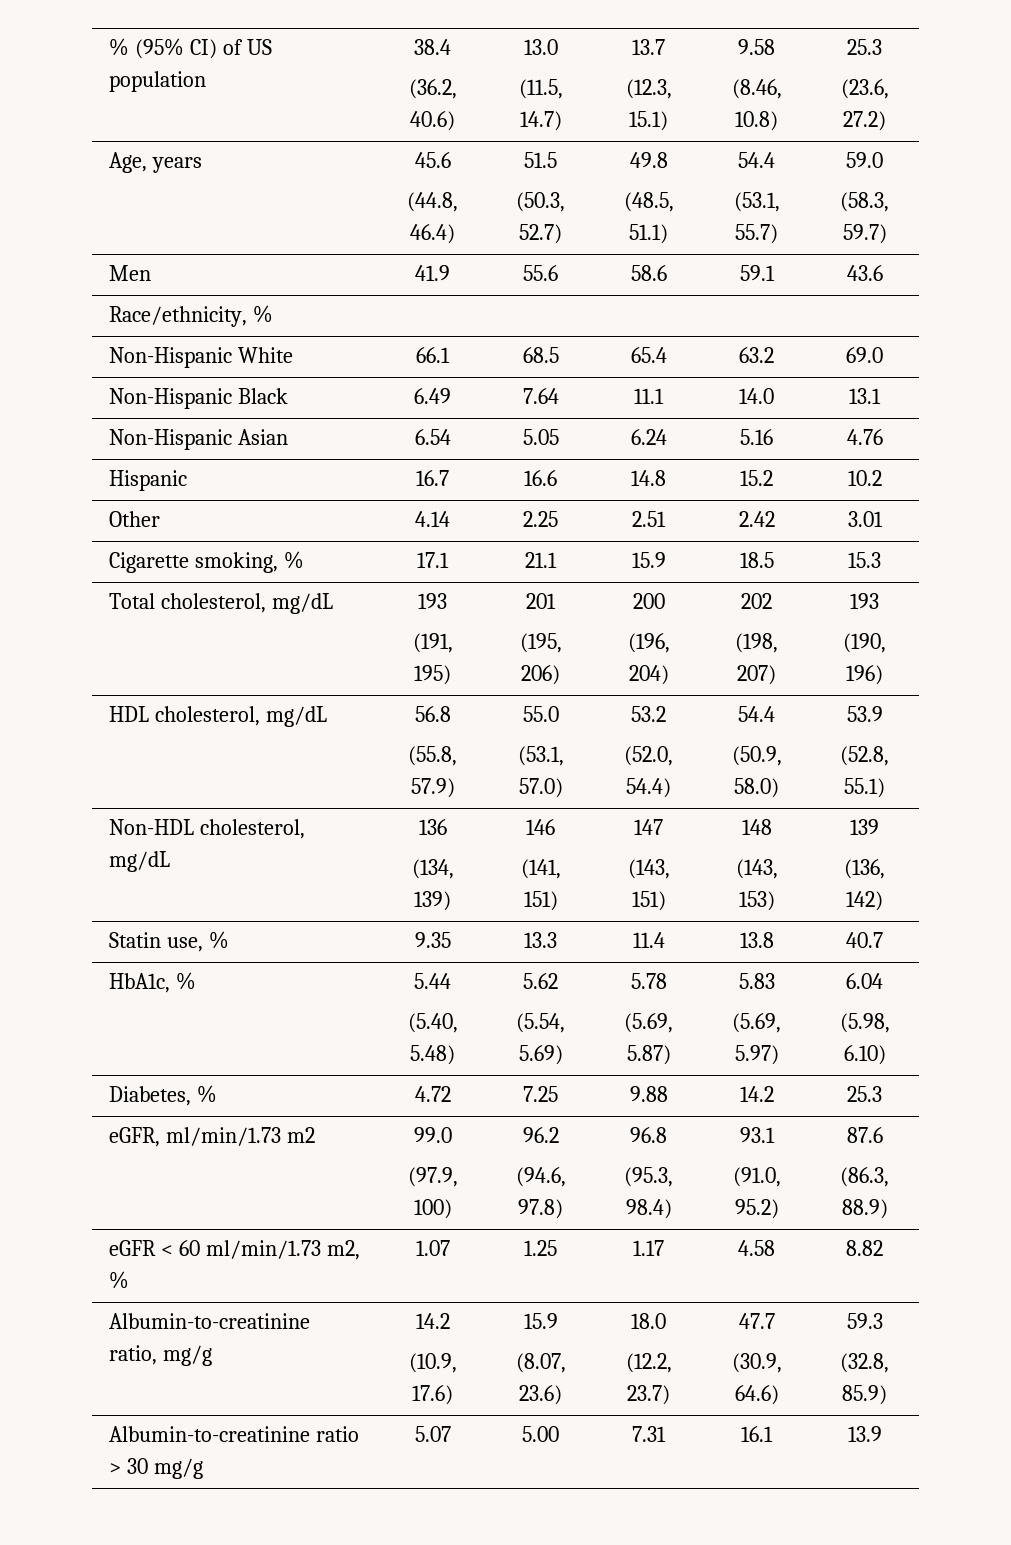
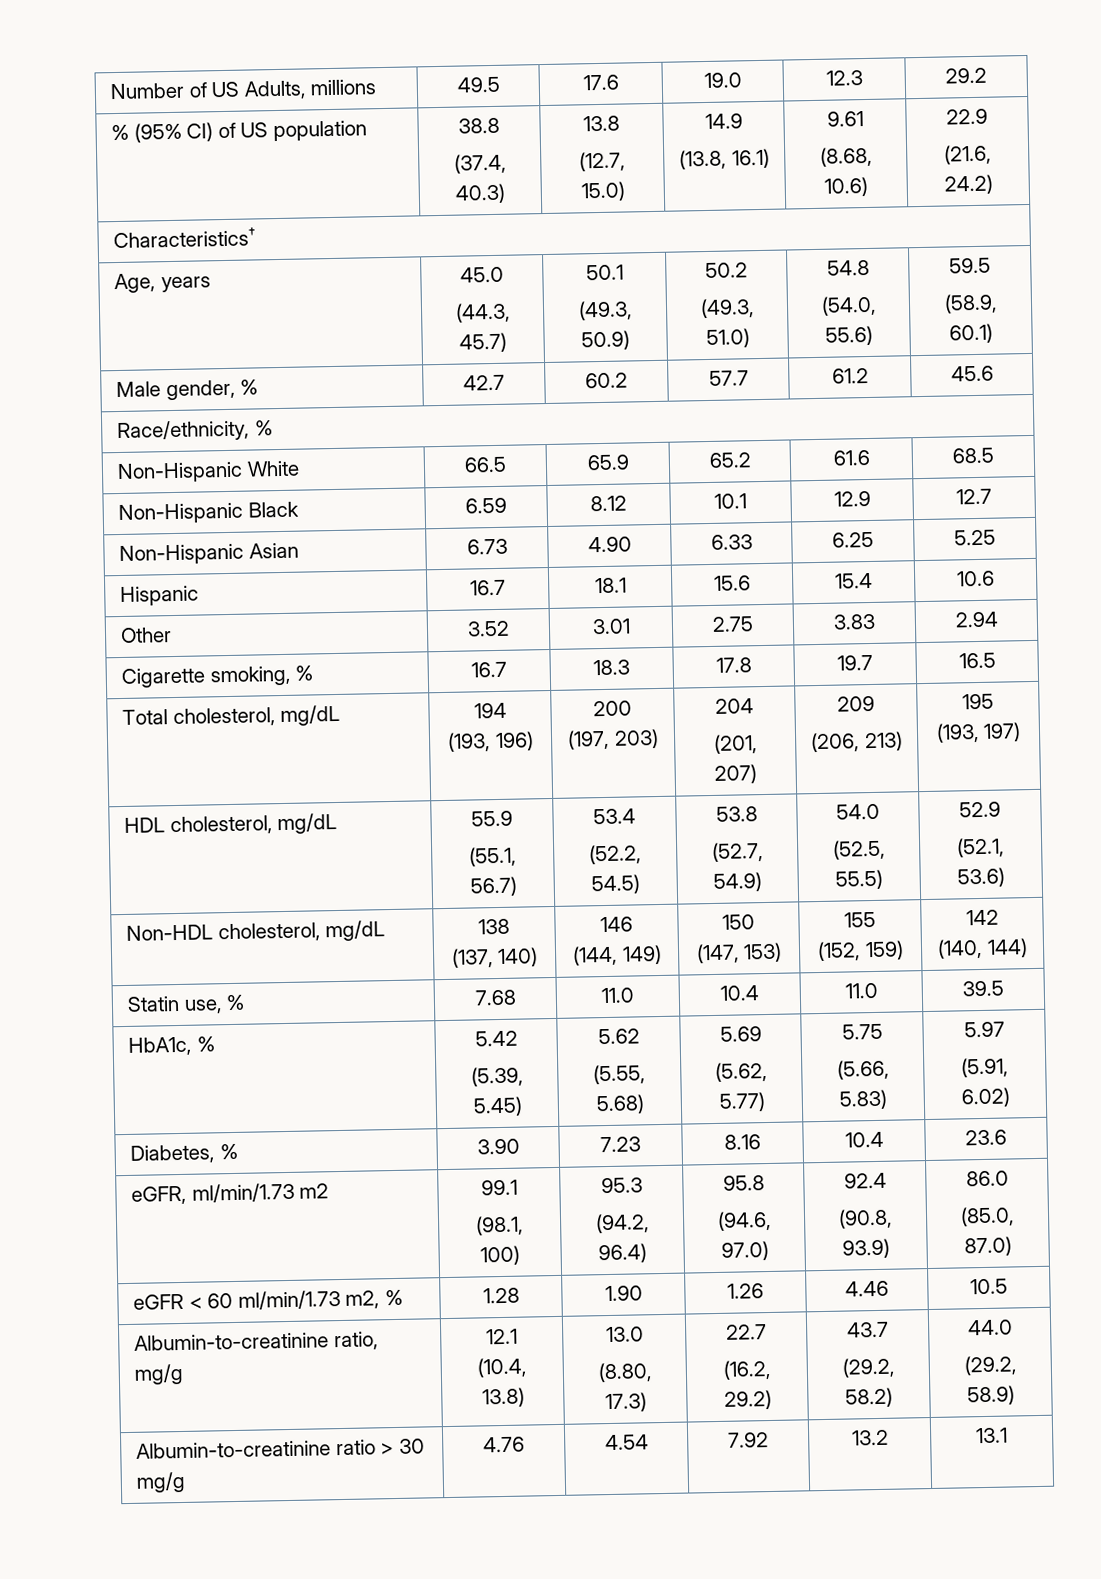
+ Number of US Adults, millions | 49.5 | 17.6 | 19.0 | 12.3 | 29.2
- % (95% CI) of US population | 38.4
- (36.2, 40.6) | 13.0
- (11.5, 14.7) | 13.7
- (12.3, 15.1) | 9.58
- (8.46, 10.8) | 25.3
- (23.6, 27.2)
- Age, years | 45.6
- (44.8, 46.4) | 51.5
- (50.3, 52.7) | 49.8
- (48.5, 51.1) | 54.4
- (53.1, 55.7) | 59.0
- (58.3, 59.7)
- Men | 41.9 | 55.6 | 58.6 | 59.1 | 43.6
+ % (95% CI) of US population | 38.8
+ (37.4, 40.3) | 13.8
+ (12.7, 15.0) | 14.9
+ (13.8, 16.1) | 9.61
+ (8.68, 10.6) | 22.9
+ (21.6, 24.2)
+ Characteristics†
+ Age, years | 45.0
+ (44.3, 45.7) | 50.1
+ (49.3, 50.9) | 50.2
+ (49.3, 51.0) | 54.8
+ (54.0, 55.6) | 59.5
+ (58.9, 60.1)
+ Male gender, % | 42.7 | 60.2 | 57.7 | 61.2 | 45.6
  Race/ethnicity, %
- Non-Hispanic White | 66.1 | 68.5 | 65.4 | 63.2 | 69.0
- Non-Hispanic Black | 6.49 | 7.64 | 11.1 | 14.0 | 13.1
- Non-Hispanic Asian | 6.54 | 5.05 | 6.24 | 5.16 | 4.76
- Hispanic | 16.7 | 16.6 | 14.8 | 15.2 | 10.2
- Other | 4.14 | 2.25 | 2.51 | 2.42 | 3.01
- Cigarette smoking, % | 17.1 | 21.1 | 15.9 | 18.5 | 15.3
- Total cholesterol, mg/dL | 193
- (191, 195) | 201
- (195, 206) | 200
- (196, 204) | 202
- (198, 207) | 193
- (190, 196)
- HDL cholesterol, mg/dL | 56.8
- (55.8, 57.9) | 55.0
- (53.1, 57.0) | 53.2
- (52.0, 54.4) | 54.4
- (50.9, 58.0) | 53.9
- (52.8, 55.1)
- Non-HDL cholesterol, mg/dL | 136
- (134, 139) | 146
- (141, 151) | 147
- (143, 151) | 148
- (143, 153) | 139
- (136, 142)
- Statin use, % | 9.35 | 13.3 | 11.4 | 13.8 | 40.7
- HbA1c, % | 5.44
- (5.40, 5.48) | 5.62
- (5.54, 5.69) | 5.78
- (5.69, 5.87) | 5.83
- (5.69, 5.97) | 6.04
- (5.98, 6.10)
- Diabetes, % | 4.72 | 7.25 | 9.88 | 14.2 | 25.3
+ Non-Hispanic White | 66.5 | 65.9 | 65.2 | 61.6 | 68.5
+ Non-Hispanic Black | 6.59 | 8.12 | 10.1 | 12.9 | 12.7
+ Non-Hispanic Asian | 6.73 | 4.90 | 6.33 | 6.25 | 5.25
+ Hispanic | 16.7 | 18.1 | 15.6 | 15.4 | 10.6
+ Other | 3.52 | 3.01 | 2.75 | 3.83 | 2.94
+ Cigarette smoking, % | 16.7 | 18.3 | 17.8 | 19.7 | 16.5
+ Total cholesterol, mg/dL | 194
+ (193, 196) | 200
+ (197, 203) | 204
+ (201, 207) | 209
+ (206, 213) | 195
+ (193, 197)
+ HDL cholesterol, mg/dL | 55.9
+ (55.1, 56.7) | 53.4
+ (52.2, 54.5) | 53.8
+ (52.7, 54.9) | 54.0
+ (52.5, 55.5) | 52.9
+ (52.1, 53.6)
+ Non-HDL cholesterol, mg/dL | 138
+ (137, 140) | 146
+ (144, 149) | 150
+ (147, 153) | 155
+ (152, 159) | 142
+ (140, 144)
+ Statin use, % | 7.68 | 11.0 | 10.4 | 11.0 | 39.5
+ HbA1c, % | 5.42
+ (5.39, 5.45) | 5.62
+ (5.55, 5.68) | 5.69
+ (5.62, 5.77) | 5.75
+ (5.66, 5.83) | 5.97
+ (5.91, 6.02)
+ Diabetes, % | 3.90 | 7.23 | 8.16 | 10.4 | 23.6
- eGFR, ml/min/1.73 m2 | 99.0
- (97.9, 100) | 96.2
- (94.6, 97.8) | 96.8
- (95.3, 98.4) | 93.1
- (91.0, 95.2) | 87.6
- (86.3, 88.9)
+ eGFR, ml/min/1.73 m2 | 99.1
+ (98.1, 100) | 95.3
+ (94.2, 96.4) | 95.8
+ (94.6, 97.0) | 92.4
+ (90.8, 93.9) | 86.0
+ (85.0, 87.0)
- eGFR < 60 ml/min/1.73 m2, % | 1.07 | 1.25 | 1.17 | 4.58 | 8.82
- Albumin-to-creatinine ratio, mg/g | 14.2
- (10.9, 17.6) | 15.9
- (8.07, 23.6) | 18.0
- (12.2, 23.7) | 47.7
- (30.9, 64.6) | 59.3
- (32.8, 85.9)
+ eGFR < 60 ml/min/1.73 m2, % | 1.28 | 1.90 | 1.26 | 4.46 | 10.5
+ Albumin-to-creatinine ratio, mg/g | 12.1
+ (10.4, 13.8) | 13.0
+ (8.80, 17.3) | 22.7
+ (16.2, 29.2) | 43.7
+ (29.2, 58.2) | 44.0
+ (29.2, 58.9)
- Albumin-to-creatinine ratio > 30 mg/g | 5.07 | 5.00 | 7.31 | 16.1 | 13.9
+ Albumin-to-creatinine ratio > 30 mg/g | 4.76 | 4.54 | 7.92 | 13.2 | 13.1

